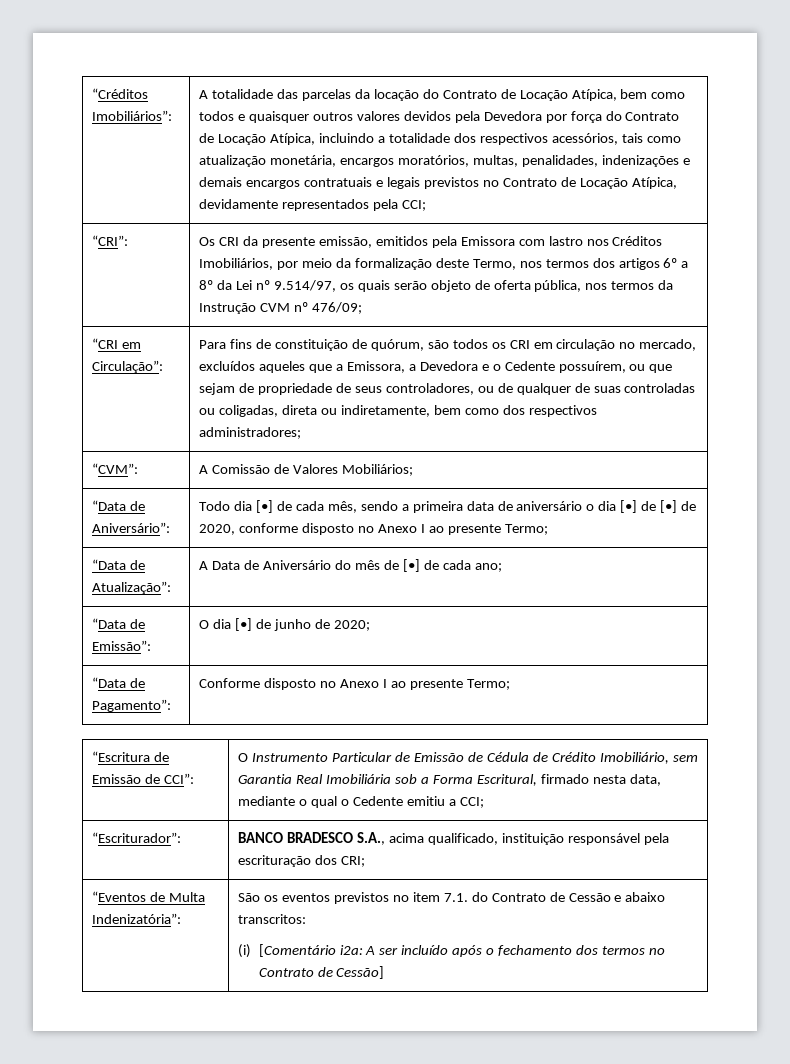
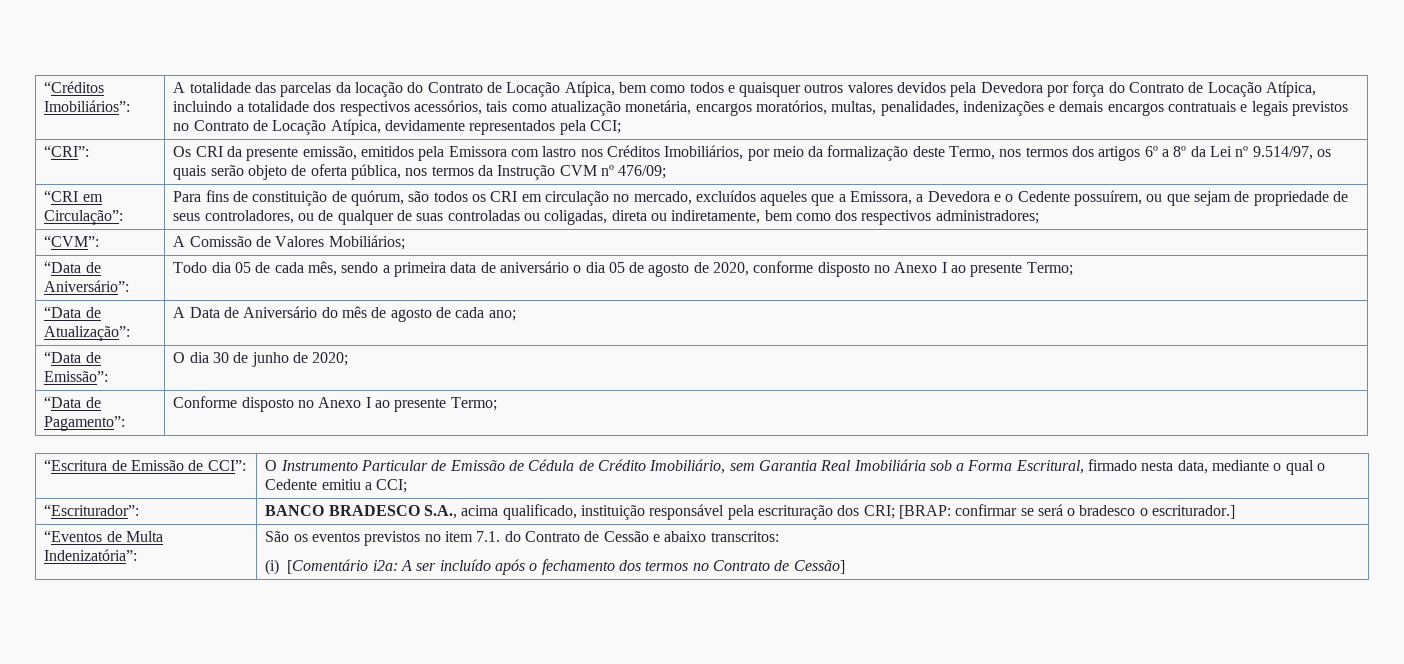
- “Data de Aniversário”: | Todo dia [•] de cada mês, sendo a primeira data de aniversário o dia [•] de [•] de 2020, conforme disposto no Anexo I ao presente Termo;
+ “Data de Aniversário”: | Todo dia 05 de cada mês, sendo a primeira data de aniversário o dia 05 de agosto de 2020, conforme disposto no Anexo I ao presente Termo;
- “Data de Atualização”: | A Data de Aniversário do mês de [•] de cada ano;
+ “Data de Atualização”: | A Data de Aniversário do mês de agosto de cada ano;
- “Data de Emissão”: | O dia [•] de junho de 2020;
+ “Data de Emissão”: | O dia 30 de junho de 2020;
- “Escriturador”: | BANCO BRADESCO S.A., acima qualificado, instituição responsável pela escrituração dos CRI;
+ “Escriturador”: | BANCO BRADESCO S.A., acima qualificado, instituição responsável pela escrituração dos CRI; [BRAP: confirmar se será o bradesco o escriturador.]

